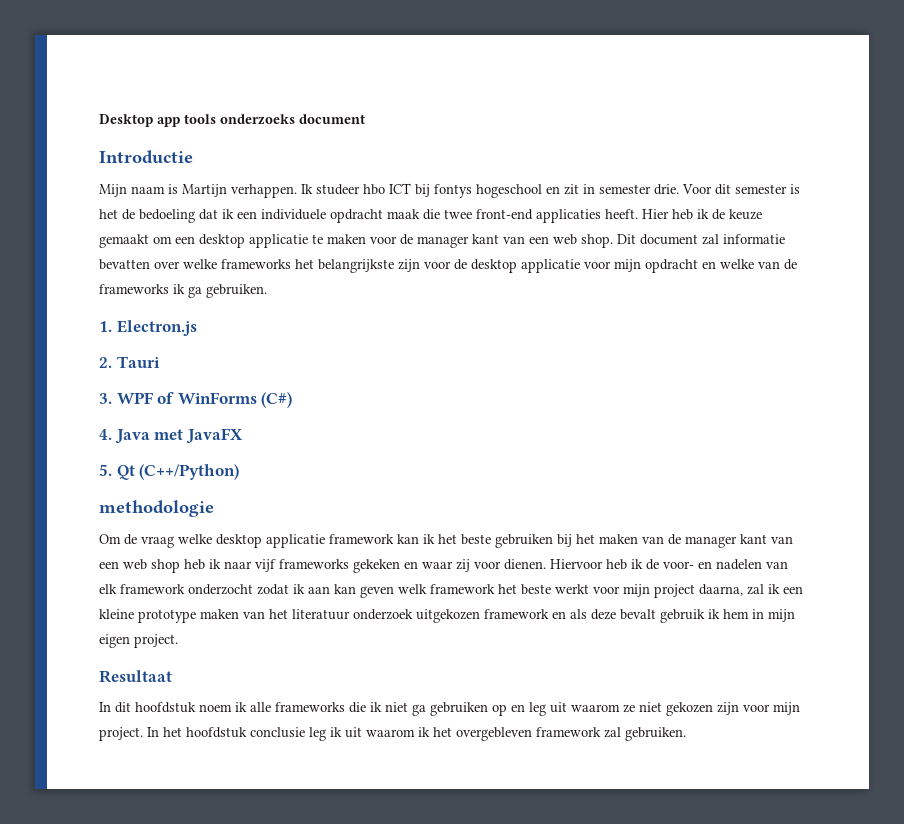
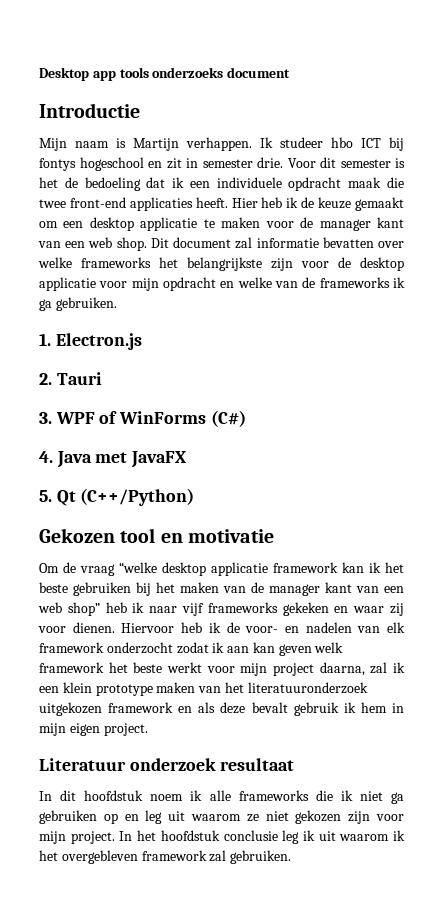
- methodologie
+ Gekozen tool en motivatie
- Om de vraag welke desktop applicatie framework kan ik het beste gebruiken bij het maken van de manager kant van een web shop heb ik naar vijf frameworks gekeken en waar zij voor dienen.
+ Om de vraag “welke desktop applicatie framework kan ik het beste gebruiken bij het maken van de manager kant van een web shop” heb ik naar vijf frameworks gekeken en waar zij voor dienen.
- Hiervoor heb ik de voor- en nadelen van elk framework onderzocht zodat ik aan kan geven welk framework het beste werkt voor mijn project daarna, zal ik een kleine prototype maken van het literatuur onderzoek uitgekozen framework en als deze bevalt gebruik ik hem in mijn eigen project.
+ Hiervoor heb ik de voor- en nadelen van elk framework onderzocht zodat ik aan kan geven welk framework het beste werkt voor mijn project daarna, zal ik een klein prototype maken van het literatuuronderzoek uitgekozen framework en als deze bevalt gebruik ik hem in mijn eigen project.
- Resultaat
+ Literatuur onderzoek resultaat

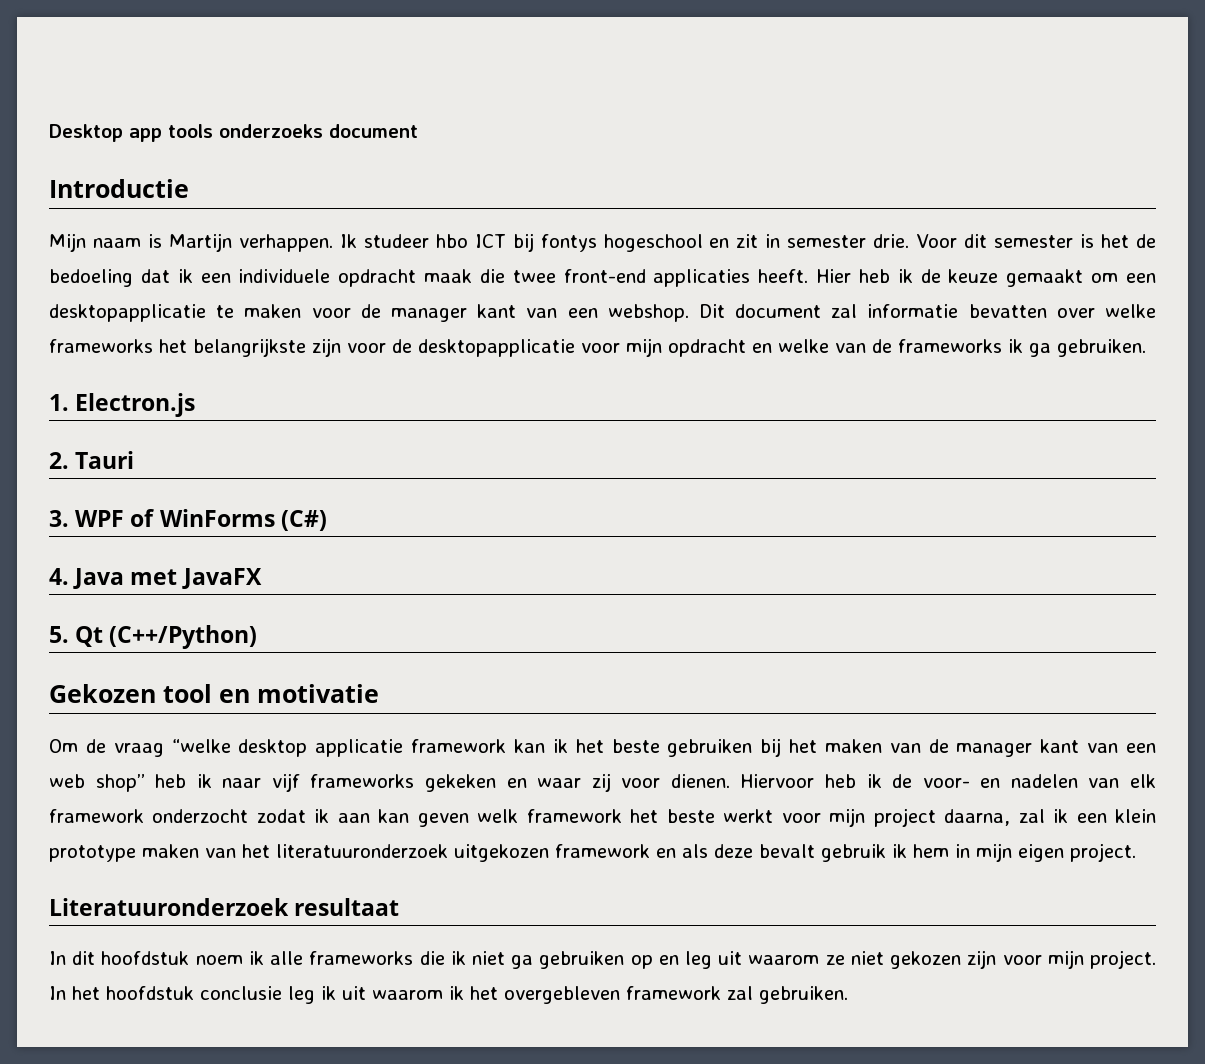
- Hier heb ik de keuze gemaakt om een desktop applicatie te maken voor de manager kant van een web shop.
+ Hier heb ik de keuze gemaakt om een desktopapplicatie te maken voor de manager kant van een webshop.
- Dit document zal informatie bevatten over welke frameworks het belangrijkste zijn voor de desktop applicatie voor mijn opdracht en welke van de frameworks ik ga gebruiken.
+ Dit document zal informatie bevatten over welke frameworks het belangrijkste zijn voor de desktopapplicatie voor mijn opdracht en welke van de frameworks ik ga gebruiken.
- Literatuur onderzoek resultaat
+ Literatuuronderzoek resultaat

